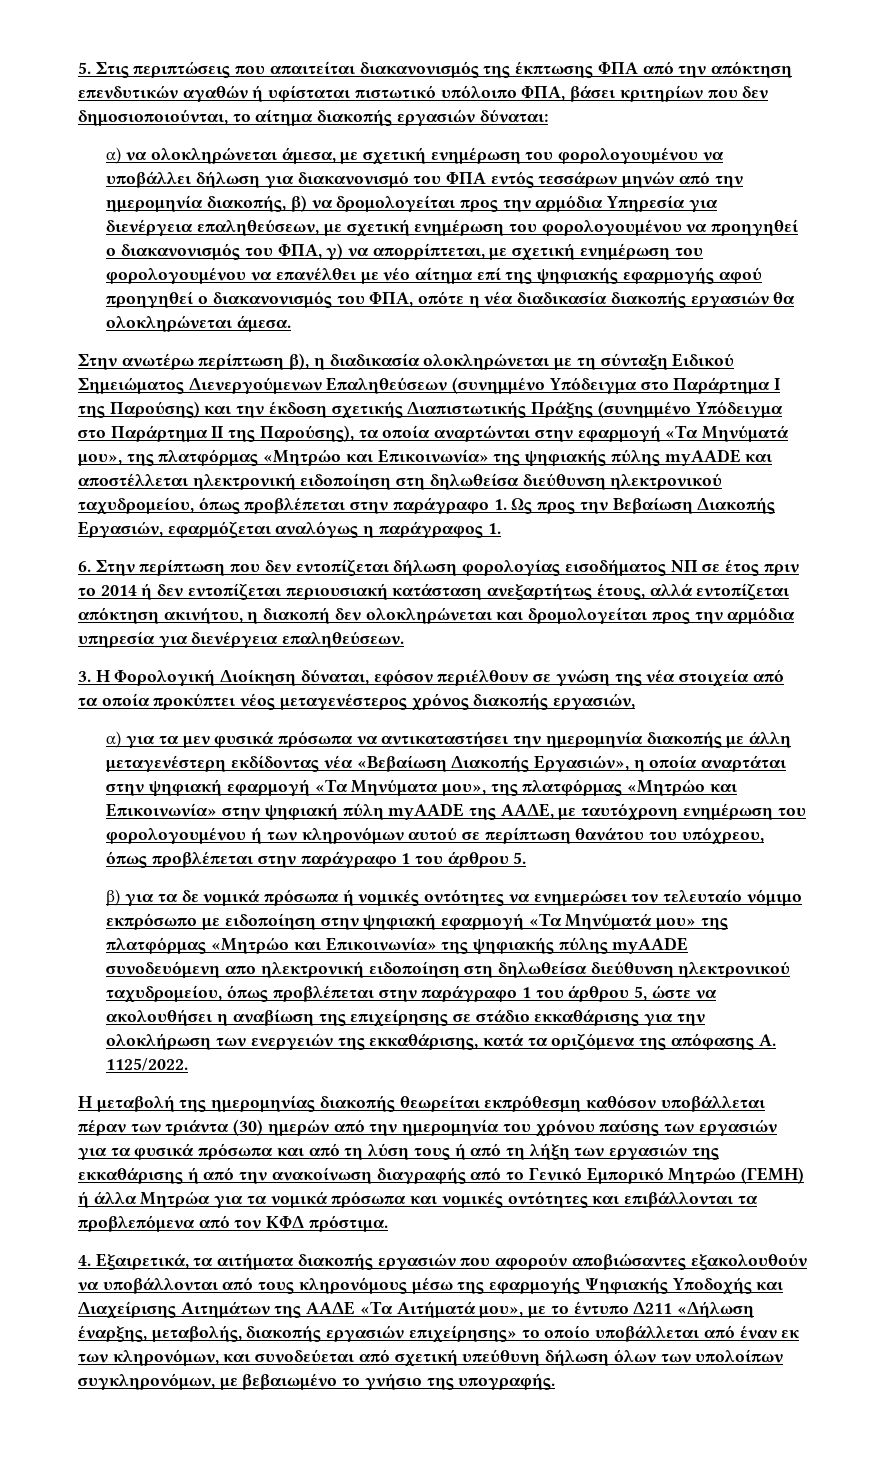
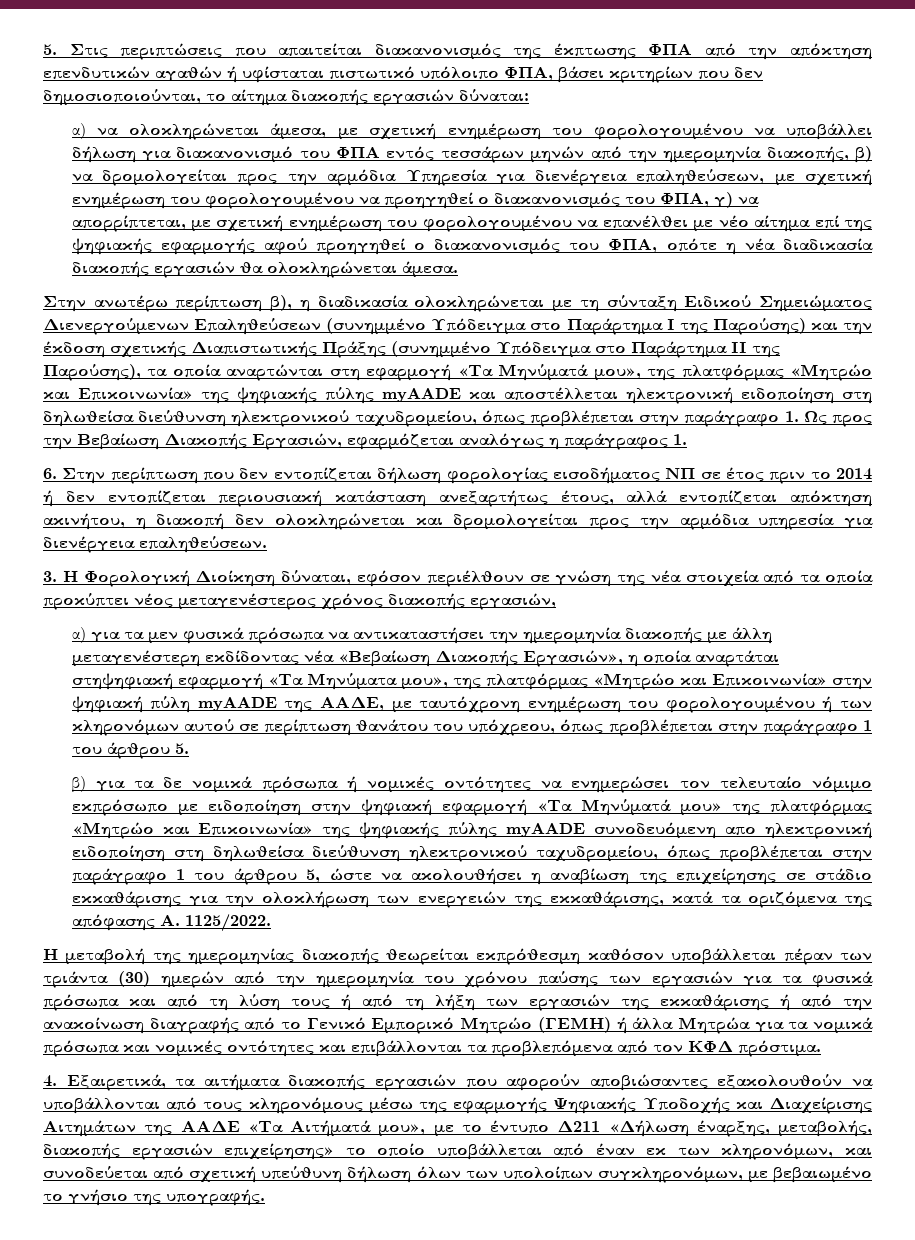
- Στην ανωτέρω περίπτωση β), η διαδικασία ολοκληρώνεται με τη σύνταξη Ειδικού Σημειώματος Διενεργούμενων Επαληθεύσεων (συνημμένο Υπόδειγμα στο Παράρτημα Ι της Παρούσης) και την έκδοση σχετικής Διαπιστωτικής Πράξης (συνημμένο Υπόδειγμα στο Παράρτημα ΙΙ της Παρούσης), τα οποία αναρτώνται στην εφαρμογή «Τα Μηνύματά μου», της πλατφόρμας «Μητρώο και Επικοινωνία» της ψηφιακής πύλης myAADE και αποστέλλεται ηλεκτρονική ειδοποίηση στη δηλωθείσα διεύθυνση ηλεκτρονικού ταχυδρομείου, όπως προβλέπεται στην παράγραφο 1. Ως προς την Βεβαίωση Διακοπής Εργασιών, εφαρμόζεται αναλόγως η παράγραφος 1.
+ Στην ανωτέρω περίπτωση β), η διαδικασία ολοκληρώνεται με τη σύνταξη Ειδικού Σημειώματος Διενεργούμενων Επαληθεύσεων (συνημμένο Υπόδειγμα στο Παράρτημα Ι της Παρούσης) και την έκδοση σχετικής Διαπιστωτικής Πράξης (συνημμένο Υπόδειγμα στο Παράρτημα ΙΙ της Παρούσης), τα οποία αναρτώνται στη εφαρμογή «Τα Μηνύματά μου», της πλατφόρμας «Μητρώο και Επικοινωνία» της ψηφιακής πύλης myAADE και αποστέλλεται ηλεκτρονική ειδοποίηση στη δηλωθείσα διεύθυνση ηλεκτρονικού ταχυδρομείου, όπως προβλέπεται στην παράγραφο 1. Ως προς την Βεβαίωση Διακοπής Εργασιών, εφαρμόζεται αναλόγως η παράγραφος 1.
- α) για τα μεν φυσικά πρόσωπα να αντικαταστήσει την ημερομηνία διακοπής με άλλη μεταγενέστερη εκδίδοντας νέα «Βεβαίωση Διακοπής Εργασιών», η οποία αναρτάται στην ψηφιακή εφαρμογή «Τα Μηνύματα μου», της πλατφόρμας «Μητρώο και Επικοινωνία» στην ψηφιακή πύλη myAADE της ΑΑΔΕ, με ταυτόχρονη ενημέρωση του φορολογουμένου ή των κληρονόμων αυτού σε περίπτωση θανάτου του υπόχρεου, όπως προβλέπεται στην παράγραφο 1 του άρθρου 5.
+ α) για τα μεν φυσικά πρόσωπα να αντικαταστήσει την ημερομηνία διακοπής με άλλη μεταγενέστερη εκδίδοντας νέα «Βεβαίωση Διακοπής Εργασιών», η οποία αναρτάται στηψηφιακή εφαρμογή «Τα Μηνύματα μου», της πλατφόρμας «Μητρώο και Επικοινωνία» στην ψηφιακή πύλη myAADE της ΑΑΔΕ, με ταυτόχρονη ενημέρωση του φορολογουμένου ή των κληρονόμων αυτού σε περίπτωση θανάτου του υπόχρεου, όπως προβλέπεται στην παράγραφο 1 του άρθρου 5.

